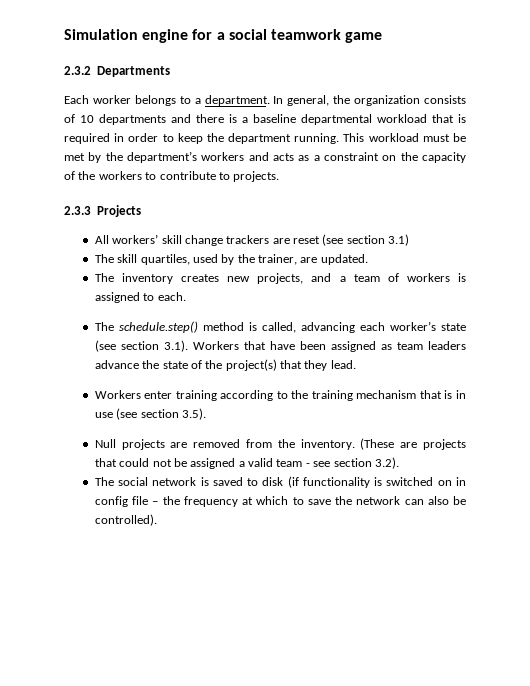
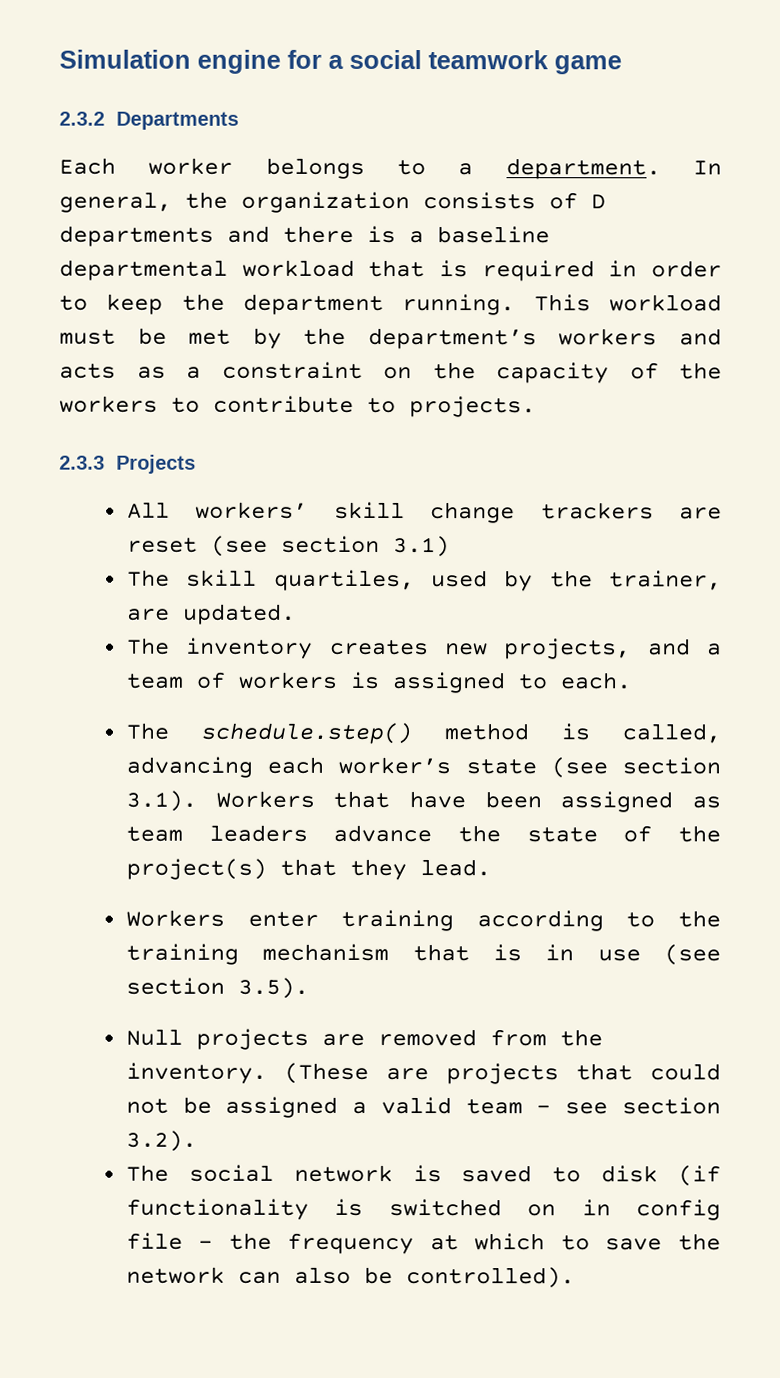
- In general, the organization consists of 10 departments and there is a baseline departmental workload that is required in order to keep the department running.
+ In general, the organization consists of D departments and there is a baseline departmental workload that is required in order to keep the department running.

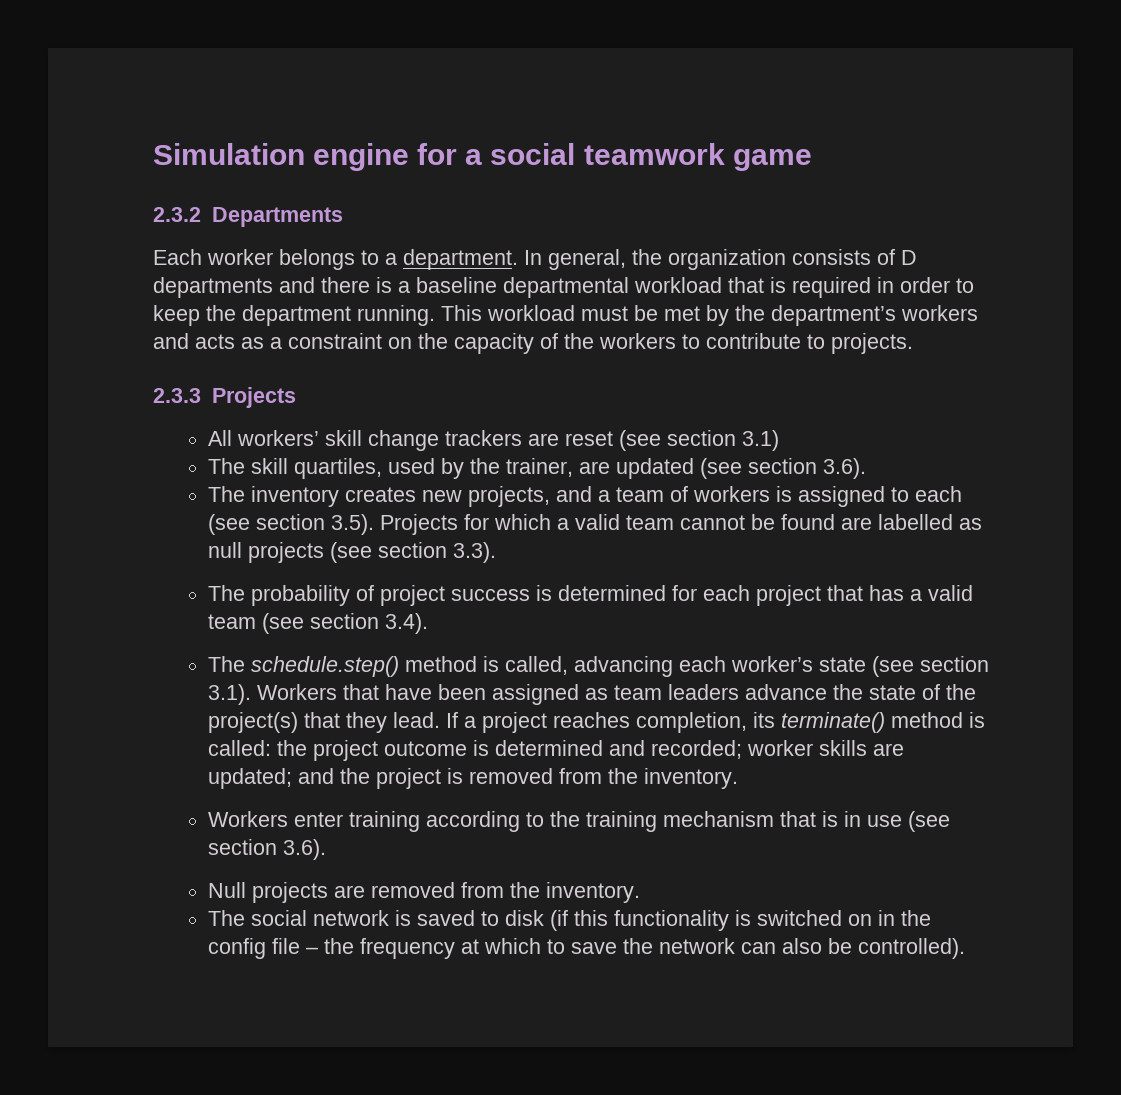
- The skill quartiles, used by the trainer, are updated.
+ The skill quartiles, used by the trainer, are updated (see section 3.6).
- The inventory creates new projects, and a team of workers is assigned to each.
+ The inventory creates new projects, and a team of workers is assigned to each (see section 3.5). Projects for which a valid team cannot be found are labelled as null projects (see section 3.3).
+ The probability of project success is determined for each project that has a valid team (see section 3.4).
+ If a project reaches completion, its terminate() method is called: the project outcome is determined and recorded; worker skills are updated; and the project is removed from the inventory.
- Workers enter training according to the training mechanism that is in use (see section 3.5).
+ Workers enter training according to the training mechanism that is in use (see section 3.6).
- (These are projects that could not be assigned a valid team - see section 3.2).
- The social network is saved to disk (if functionality is switched on in config file – the frequency at which to save the network can also be controlled).
+ The social network is saved to disk (if this functionality is switched on in the config file – the frequency at which to save the network can also be controlled).

